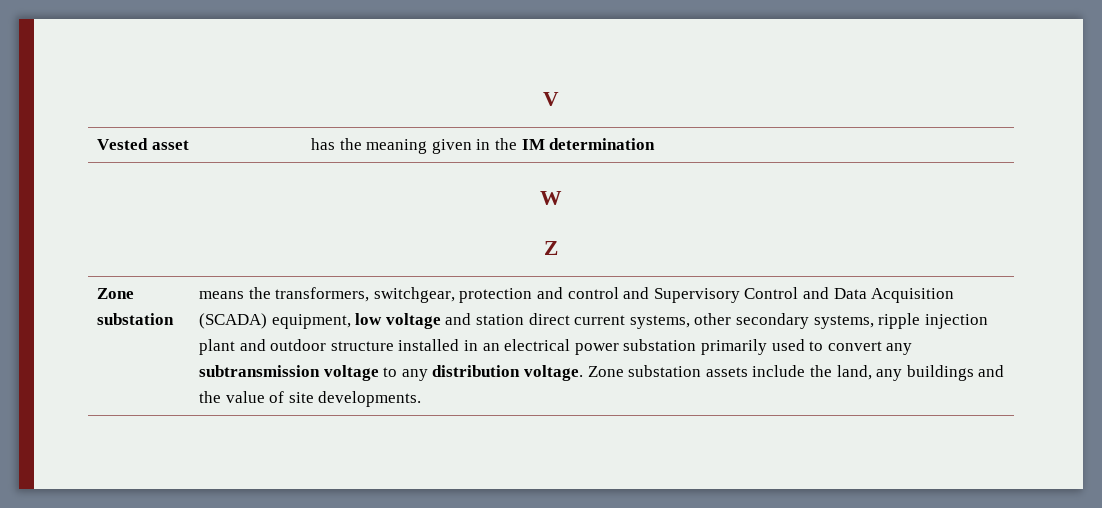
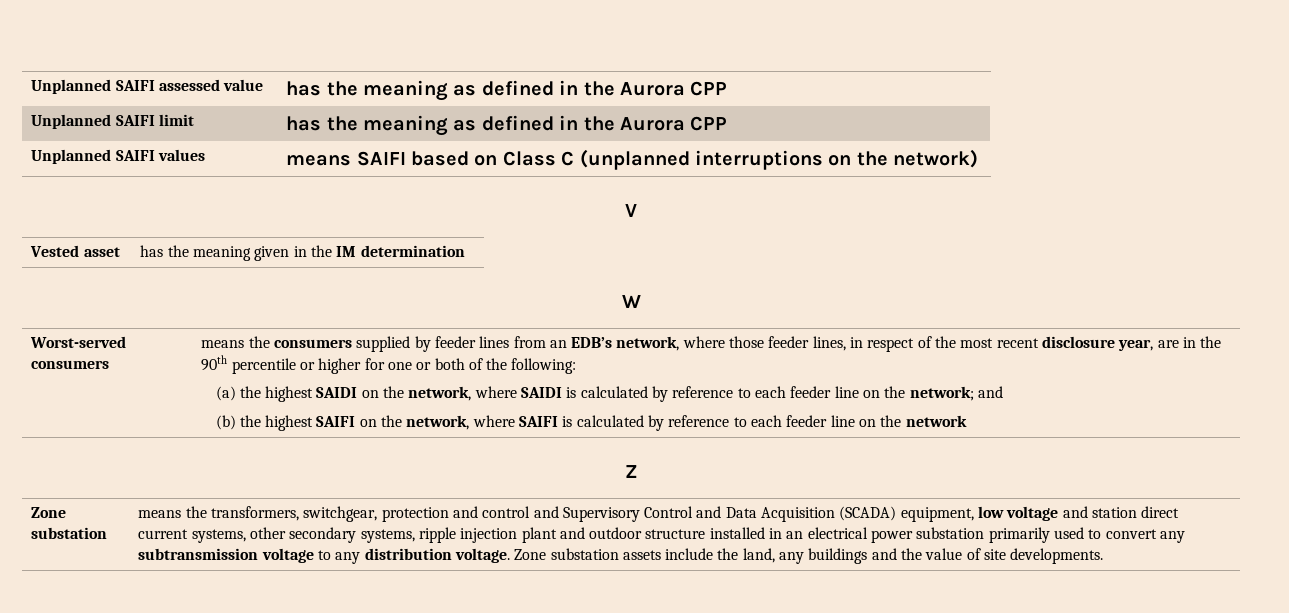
+ Unplanned SAIFI assessed value | has the meaning as defined in the Aurora CPP
+ Unplanned SAIFI limit | has the meaning as defined in the Aurora CPP
+ Unplanned SAIFI values | means SAIFI based on Class C (unplanned interruptions on the network)
+ Worst-served consumers | means the consumers supplied by feeder lines from an EDB’s network, where those feeder lines, in respect of the most recent disclosure year, are in the 90th percentile or higher for one or both of the following:
+ (a) the highest SAIDI on the network, where SAIDI is calculated by reference to each feeder line on the network; and
+ (b) the highest SAIFI on the network, where SAIFI is calculated by reference to each feeder line on the network

